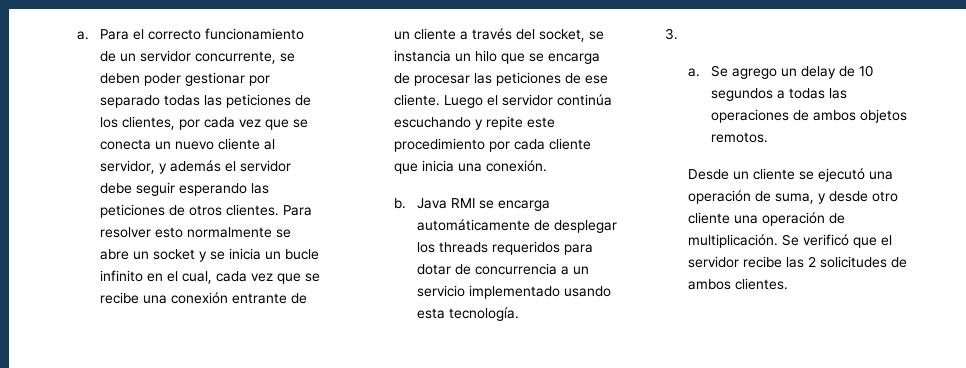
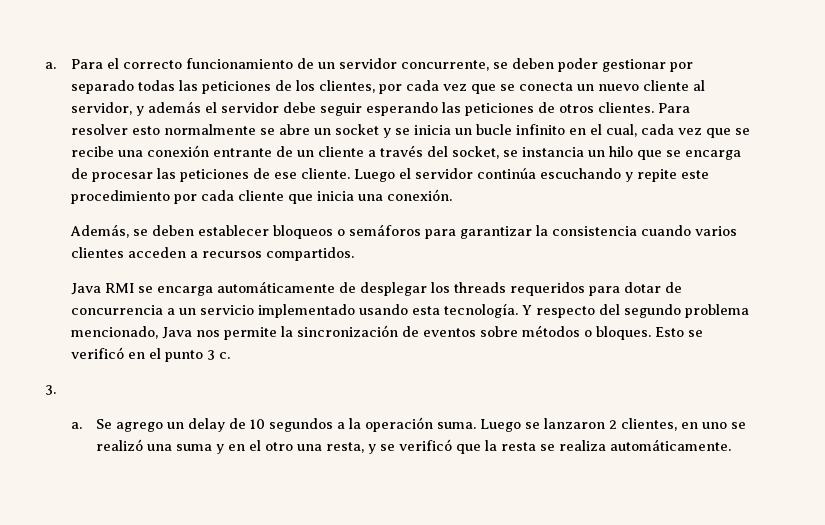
- b. Java RMI se encarga automáticamente de desplegar los threads requeridos para dotar de concurrencia a un servicio implementado usando esta tecnología.
+ Además, se deben establecer bloqueos o semáforos para garantizar la consistencia cuando varios clientes acceden a recursos compartidos.
+ Java RMI se encarga automáticamente de desplegar los threads requeridos para dotar de concurrencia a un servicio implementado usando esta tecnología. Y respecto del segundo problema mencionado, Java nos permite la sincronización de eventos sobre métodos o bloques. Esto se verificó en el punto 3 c.
- Se agrego un delay de 10 segundos a todas las operaciones de ambos objetos remotos.
- Desde un cliente se ejecutó una operación de suma, y desde otro cliente una operación de multiplicación. Se verificó que el servidor recibe las 2 solicitudes de ambos clientes.
+ Se agrego un delay de 10 segundos a la operación suma. Luego se lanzaron 2 clientes, en uno se realizó una suma y en el otro una resta, y se verificó que la resta se realiza automáticamente.

